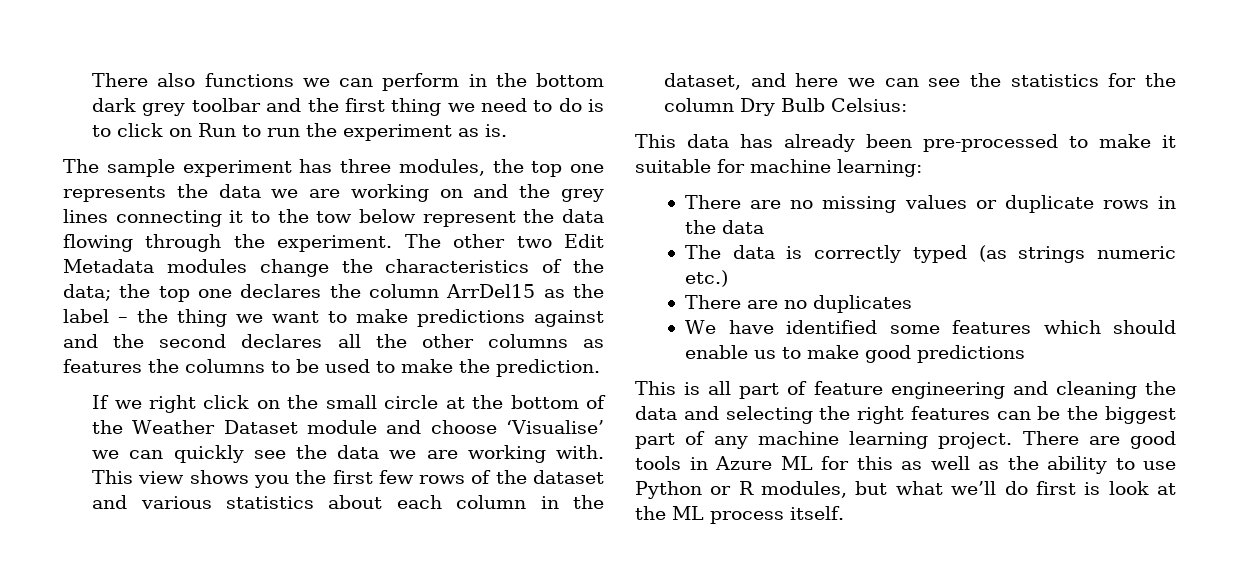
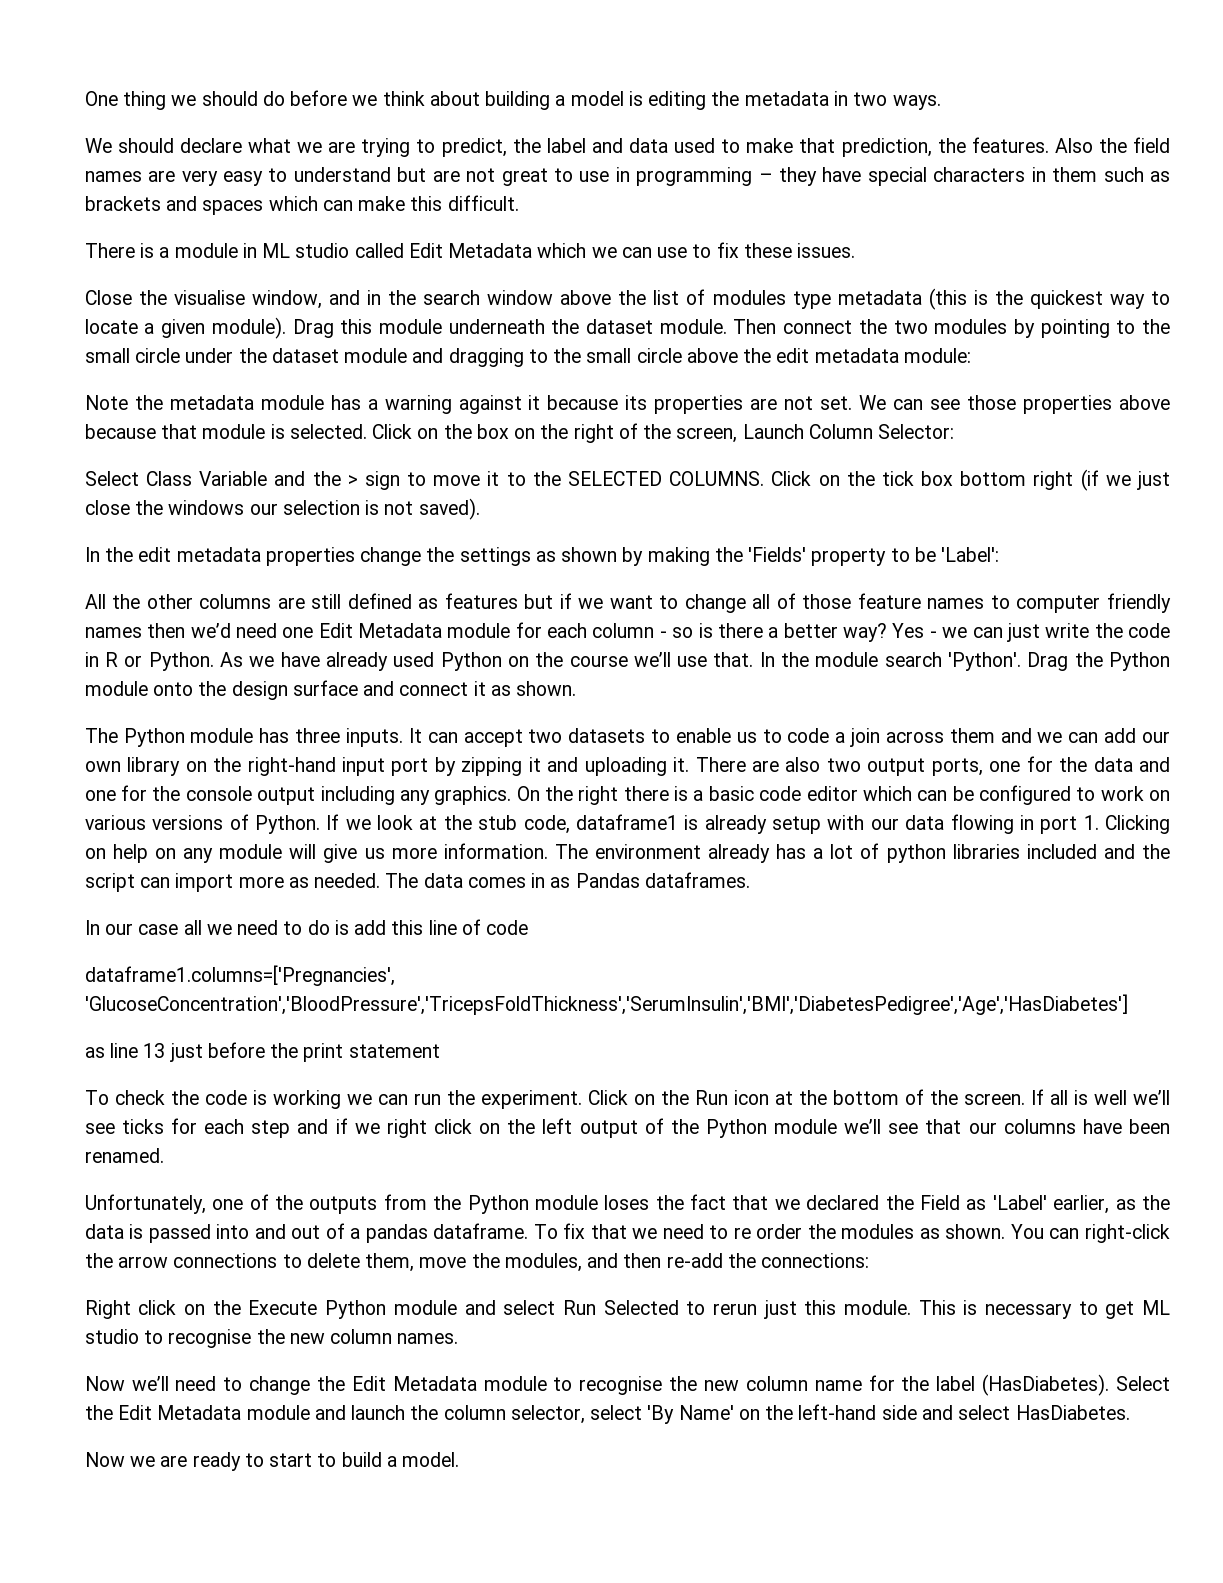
- There also functions we can perform in the bottom dark grey toolbar and the first thing we need to do is to click on Run to run the experiment as is.
- The sample experiment has three modules, the top one represents the data we are working on and the grey lines connecting it to the tow below represent the data flowing through the experiment. The other two Edit Metadata modules change the characteristics of the data; the top one declares the column ArrDel15 as the label – the thing we want to make predictions against and the second declares all the other columns as features the columns to be used to make the prediction.
- If we right click on the small circle at the bottom of the Weather Dataset module and choose ‘Visualise’ we can quickly see the data we are working with. This view shows you the first few rows of the dataset and various statistics about each column in the dataset, and here we can see the statistics for the column Dry Bulb Celsius:
- This data has already been pre-processed to make it suitable for machine learning:
- There are no missing values or duplicate rows in the data
- The data is correctly typed (as strings numeric etc.)
- There are no duplicates
- We have identified some features which should enable us to make good predictions
- This is all part of feature engineering and cleaning the data and selecting the right features can be the biggest part of any machine learning project. There are good tools in Azure ML for this as well as the ability to use Python or R modules, but what we’ll do first is look at the ML process itself.
+ One thing we should do before we think about building a model is editing the metadata in two ways.
+ We should declare what we are trying to predict, the label and data used to make that prediction, the features. Also the field names are very easy to understand but are not great to use in programming – they have special characters in them such as brackets and spaces which can make this difficult.
+ There is a module in ML studio called Edit Metadata which we can use to fix these issues.
+ Close the visualise window, and in the search window above the list of modules type metadata (this is the quickest way to locate a given module). Drag this module underneath the dataset module. Then connect the two modules by pointing to the small circle under the dataset module and dragging to the small circle above the edit metadata module:
+ Note the metadata module has a warning against it because its properties are not set. We can see those properties above because that module is selected. Click on the box on the right of the screen, Launch Column Selector:
+ Select Class Variable and the > sign to move it to the SELECTED COLUMNS. Click on the tick box bottom right (if we just close the windows our selection is not saved).
+ In the edit metadata properties change the settings as shown by making the 'Fields' property to be 'Label':
+ All the other columns are still defined as features but if we want to change all of those feature names to computer friendly names then we’d need one Edit Metadata module for each column - so is there a better way? Yes - we can just write the code in R or Python. As we have already used Python on the course we’ll use that. In the module search 'Python'. Drag the Python module onto the design surface and connect it as shown.
+ The Python module has three inputs. It can accept two datasets to enable us to code a join across them and we can add our own library on the right-hand input port by zipping it and uploading it. There are also two output ports, one for the data and one for the console output including any graphics. On the right there is a basic code editor which can be configured to work on various versions of Python. If we look at the stub code, dataframe1 is already setup with our data flowing in port 1. Clicking on help on any module will give us more information. The environment already has a lot of python libraries included and the script can import more as needed. The data comes in as Pandas dataframes.
+ In our case all we need to do is add this line of code
+ dataframe1.columns=['Pregnancies', 'GlucoseConcentration','BloodPressure','TricepsFoldThickness','SerumInsulin','BMI','DiabetesPedigree','Age','HasDiabetes']
+ as line 13 just before the print statement
+ To check the code is working we can run the experiment. Click on the Run icon at the bottom of the screen. If all is well we’ll see ticks for each step and if we right click on the left output of the Python module we’ll see that our columns have been renamed.
+ Unfortunately, one of the outputs from the Python module loses the fact that we declared the Field as 'Label' earlier, as the data is passed into and out of a pandas dataframe. To fix that we need to re order the modules as shown. You can right-click the arrow connections to delete them, move the modules, and then re-add the connections:
+ Right click on the Execute Python module and select Run Selected to rerun just this module. This is necessary to get ML studio to recognise the new column names.
+ Now we’ll need to change the Edit Metadata module to recognise the new column name for the label (HasDiabetes). Select the Edit Metadata module and launch the column selector, select 'By Name' on the left-hand side and select HasDiabetes.
+ Now we are ready to start to build a model.

